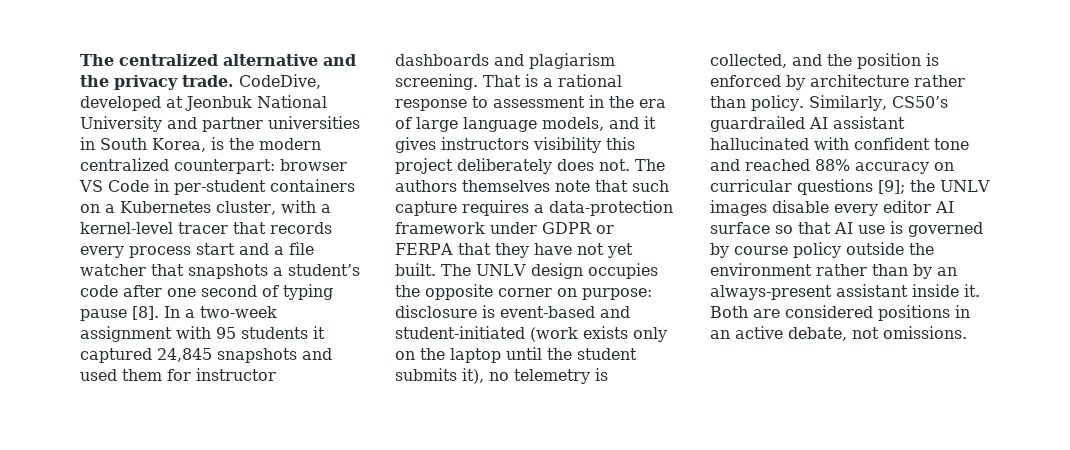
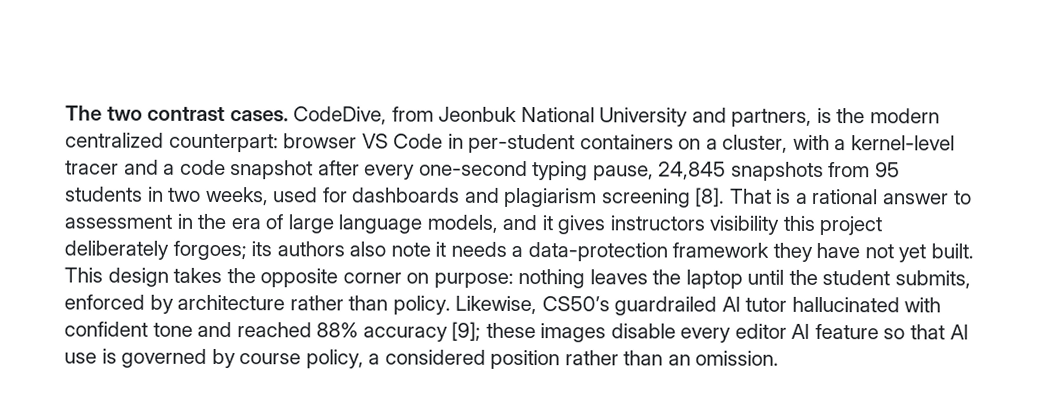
- The centralized alternative and the privacy trade. CodeDive, developed at Jeonbuk National University and partner universities in South Korea, is the modern centralized counterpart: browser VS Code in per-student containers on a Kubernetes cluster, with a kernel-level tracer that records every process start and a file watcher that snapshots a student’s code after one second of typing pause [8]. In a two-week assignment with 95 students it captured 24,845 snapshots and used them for instructor dashboards and plagiarism screening.
+ The two contrast cases. CodeDive, from Jeonbuk National University and partners, is the modern centralized counterpart: browser VS Code in per-student containers on a cluster, with a kernel-level tracer and a code snapshot after every one-second typing pause, 24,845 snapshots from 95 students in two weeks, used for dashboards and plagiarism screening [8].
- That is a rational response to assessment in the era of large language models, and it gives instructors visibility this project deliberately does not. The authors themselves note that such capture requires a data-protection framework under GDPR or FERPA that they have not yet built.
+ That is a rational answer to assessment in the era of large language models, and it gives instructors visibility this project deliberately forgoes; its authors also note it needs a data-protection framework they have not yet built.
- The UNLV design occupies the opposite corner on purpose: disclosure is event-based and student-initiated (work exists only on the laptop until the student submits it), no telemetry is collected, and the position is enforced by architecture rather than policy.
+ This design takes the opposite corner on purpose: nothing leaves the laptop until the student submits, enforced by architecture rather than policy.
- Similarly, CS50’s guardrailed AI assistant hallucinated with confident tone and reached 88% accuracy on curricular questions [9]; the UNLV images disable every editor AI surface so that AI use is governed by course policy outside the environment rather than by an always-present assistant inside it. Both are considered positions in an active debate, not omissions.
+ Likewise, CS50’s guardrailed AI tutor hallucinated with confident tone and reached 88% accuracy [9]; these images disable every editor AI feature so that AI use is governed by course policy, a considered position rather than an omission.

